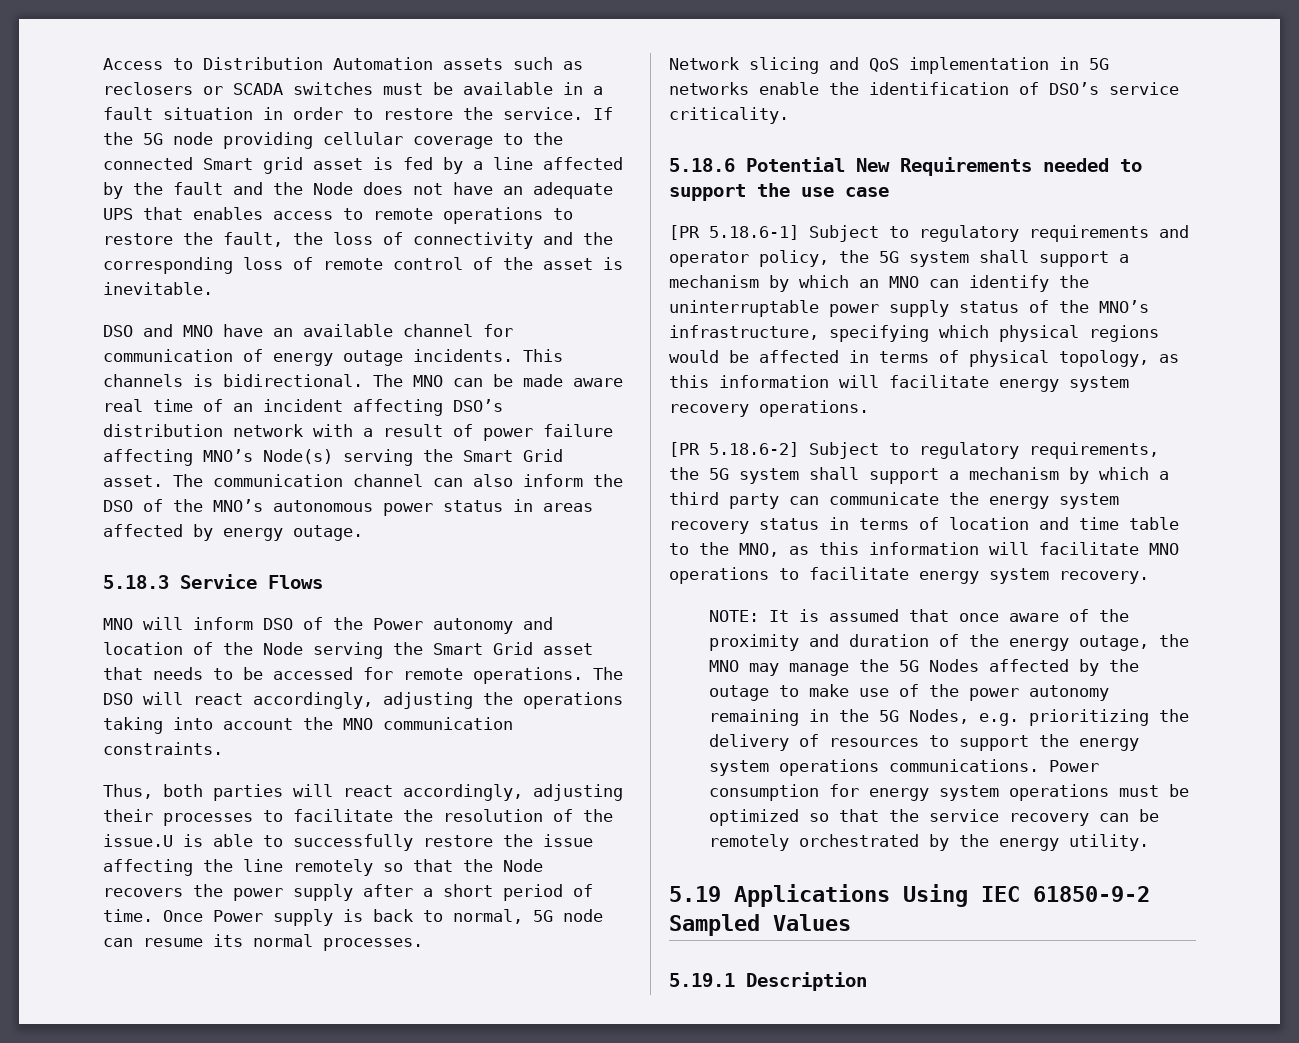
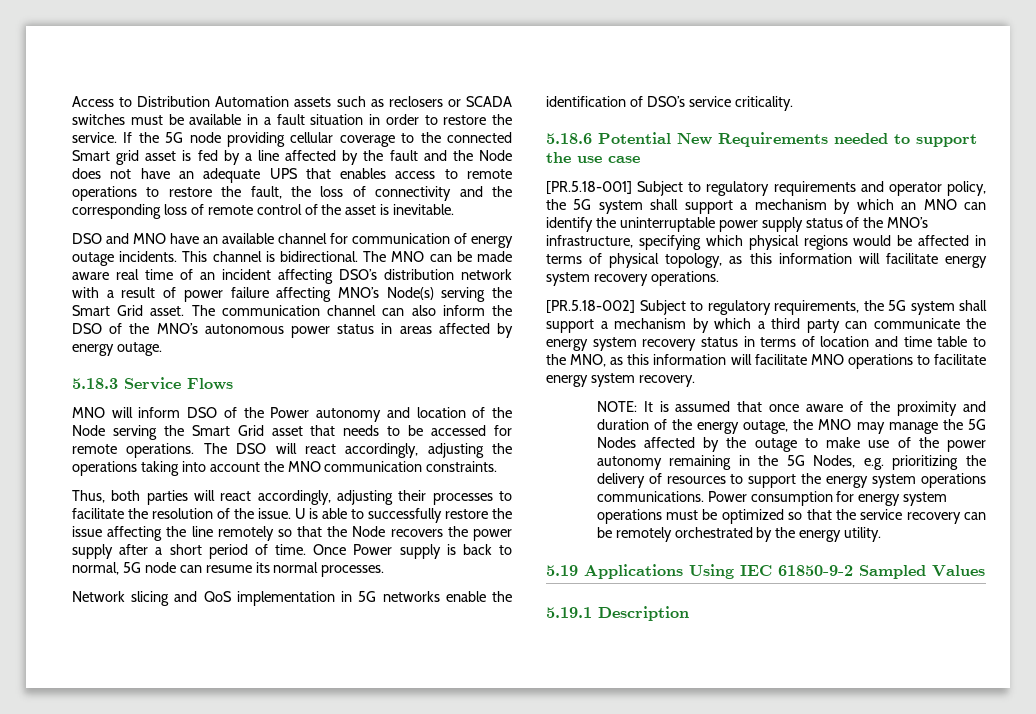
- This channels is bidirectional.
+ This channel is bidirectional.
- Thus, both parties will react accordingly, adjusting their processes to facilitate the resolution of the issue.U is able to successfully restore the issue affecting the line remotely so that the Node recovers the power supply after a short period of time.
+ Thus, both parties will react accordingly, adjusting their processes to facilitate the resolution of the issue. U is able to successfully restore the issue affecting the line remotely so that the Node recovers the power supply after a short period of time.
- [PR 5.18.6-1] Subject to regulatory requirements and operator policy, the 5G system shall support a mechanism by which an MNO can identify the uninterruptable power supply status of the MNO’s infrastructure, specifying which physical regions would be affected in terms of physical topology, as this information will facilitate energy system recovery operations.
+ [PR.5.18-001] Subject to regulatory requirements and operator policy, the 5G system shall support a mechanism by which an MNO can identify the uninterruptable power supply status of the MNO’s infrastructure, specifying which physical regions would be affected in terms of physical topology, as this information will facilitate energy system recovery operations.
- [PR 5.18.6-2] Subject to regulatory requirements, the 5G system shall support a mechanism by which a third party can communicate the energy system recovery status in terms of location and time table to the MNO, as this information will facilitate MNO operations to facilitate energy system recovery.
+ [PR.5.18-002] Subject to regulatory requirements, the 5G system shall support a mechanism by which a third party can communicate the energy system recovery status in terms of location and time table to the MNO, as this information will facilitate MNO operations to facilitate energy system recovery.

